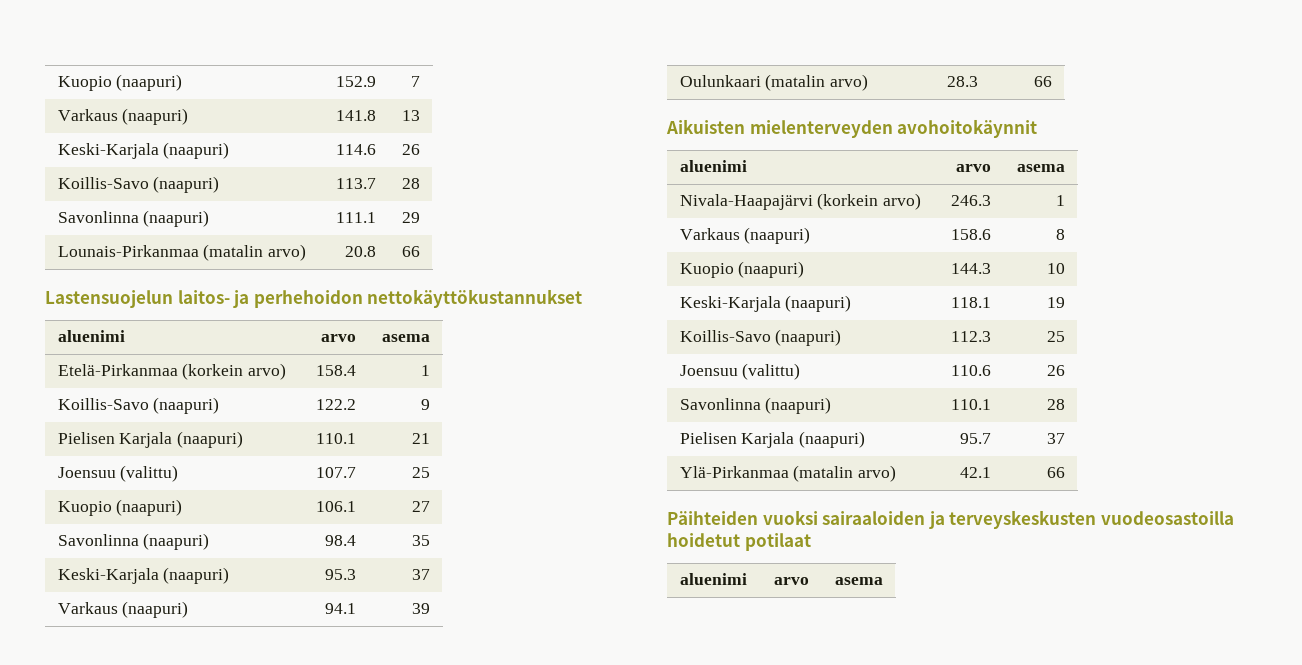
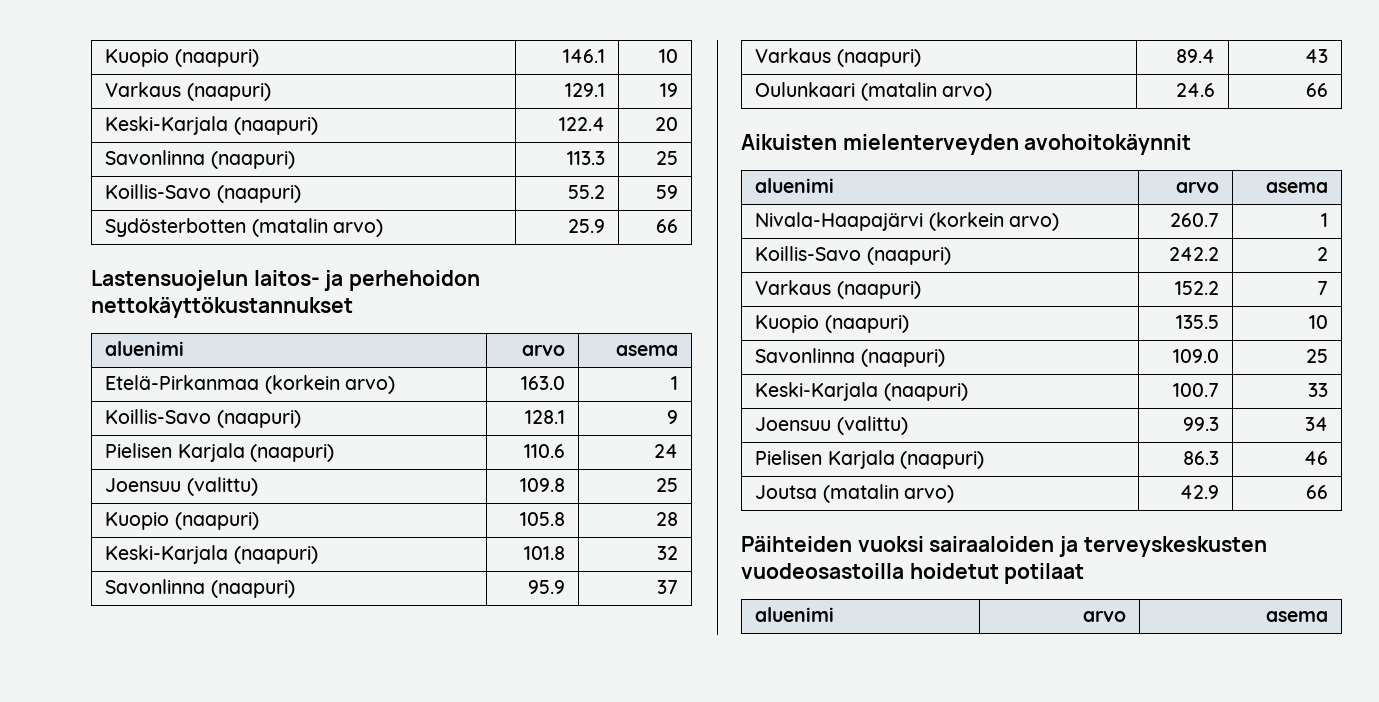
- Kuopio (naapuri) | 152.9 | 7
- Varkaus (naapuri) | 141.8 | 13
- Keski-Karjala (naapuri) | 114.6 | 26
- Koillis-Savo (naapuri) | 113.7 | 28
- Savonlinna (naapuri) | 111.1 | 29
- Lounais-Pirkanmaa (matalin arvo) | 20.8 | 66
+ Kuopio (naapuri) | 146.1 | 10
+ Varkaus (naapuri) | 129.1 | 19
+ Keski-Karjala (naapuri) | 122.4 | 20
+ Savonlinna (naapuri) | 113.3 | 25
+ Koillis-Savo (naapuri) | 55.2 | 59
+ Sydösterbotten (matalin arvo) | 25.9 | 66
- Etelä-Pirkanmaa (korkein arvo) | 158.4 | 1
- Koillis-Savo (naapuri) | 122.2 | 9
+ Etelä-Pirkanmaa (korkein arvo) | 163.0 | 1
+ Koillis-Savo (naapuri) | 128.1 | 9
- Pielisen Karjala (naapuri) | 110.1 | 21
- Joensuu (valittu) | 107.7 | 25
+ Pielisen Karjala (naapuri) | 110.6 | 24
+ Joensuu (valittu) | 109.8 | 25
- Kuopio (naapuri) | 106.1 | 27
- Savonlinna (naapuri) | 98.4 | 35
- Keski-Karjala (naapuri) | 95.3 | 37
+ Kuopio (naapuri) | 105.8 | 28
+ Keski-Karjala (naapuri) | 101.8 | 32
+ Savonlinna (naapuri) | 95.9 | 37
- Varkaus (naapuri) | 94.1 | 39
+ Varkaus (naapuri) | 89.4 | 43
- Oulunkaari (matalin arvo) | 28.3 | 66
+ Oulunkaari (matalin arvo) | 24.6 | 66
- Nivala-Haapajärvi (korkein arvo) | 246.3 | 1
- Varkaus (naapuri) | 158.6 | 8
- Kuopio (naapuri) | 144.3 | 10
- Keski-Karjala (naapuri) | 118.1 | 19
- Koillis-Savo (naapuri) | 112.3 | 25
- Joensuu (valittu) | 110.6 | 26
- Savonlinna (naapuri) | 110.1 | 28
- Pielisen Karjala (naapuri) | 95.7 | 37
- Ylä-Pirkanmaa (matalin arvo) | 42.1 | 66
+ Nivala-Haapajärvi (korkein arvo) | 260.7 | 1
+ Koillis-Savo (naapuri) | 242.2 | 2
+ Varkaus (naapuri) | 152.2 | 7
+ Kuopio (naapuri) | 135.5 | 10
+ Savonlinna (naapuri) | 109.0 | 25
+ Keski-Karjala (naapuri) | 100.7 | 33
+ Joensuu (valittu) | 99.3 | 34
+ Pielisen Karjala (naapuri) | 86.3 | 46
+ Joutsa (matalin arvo) | 42.9 | 66

